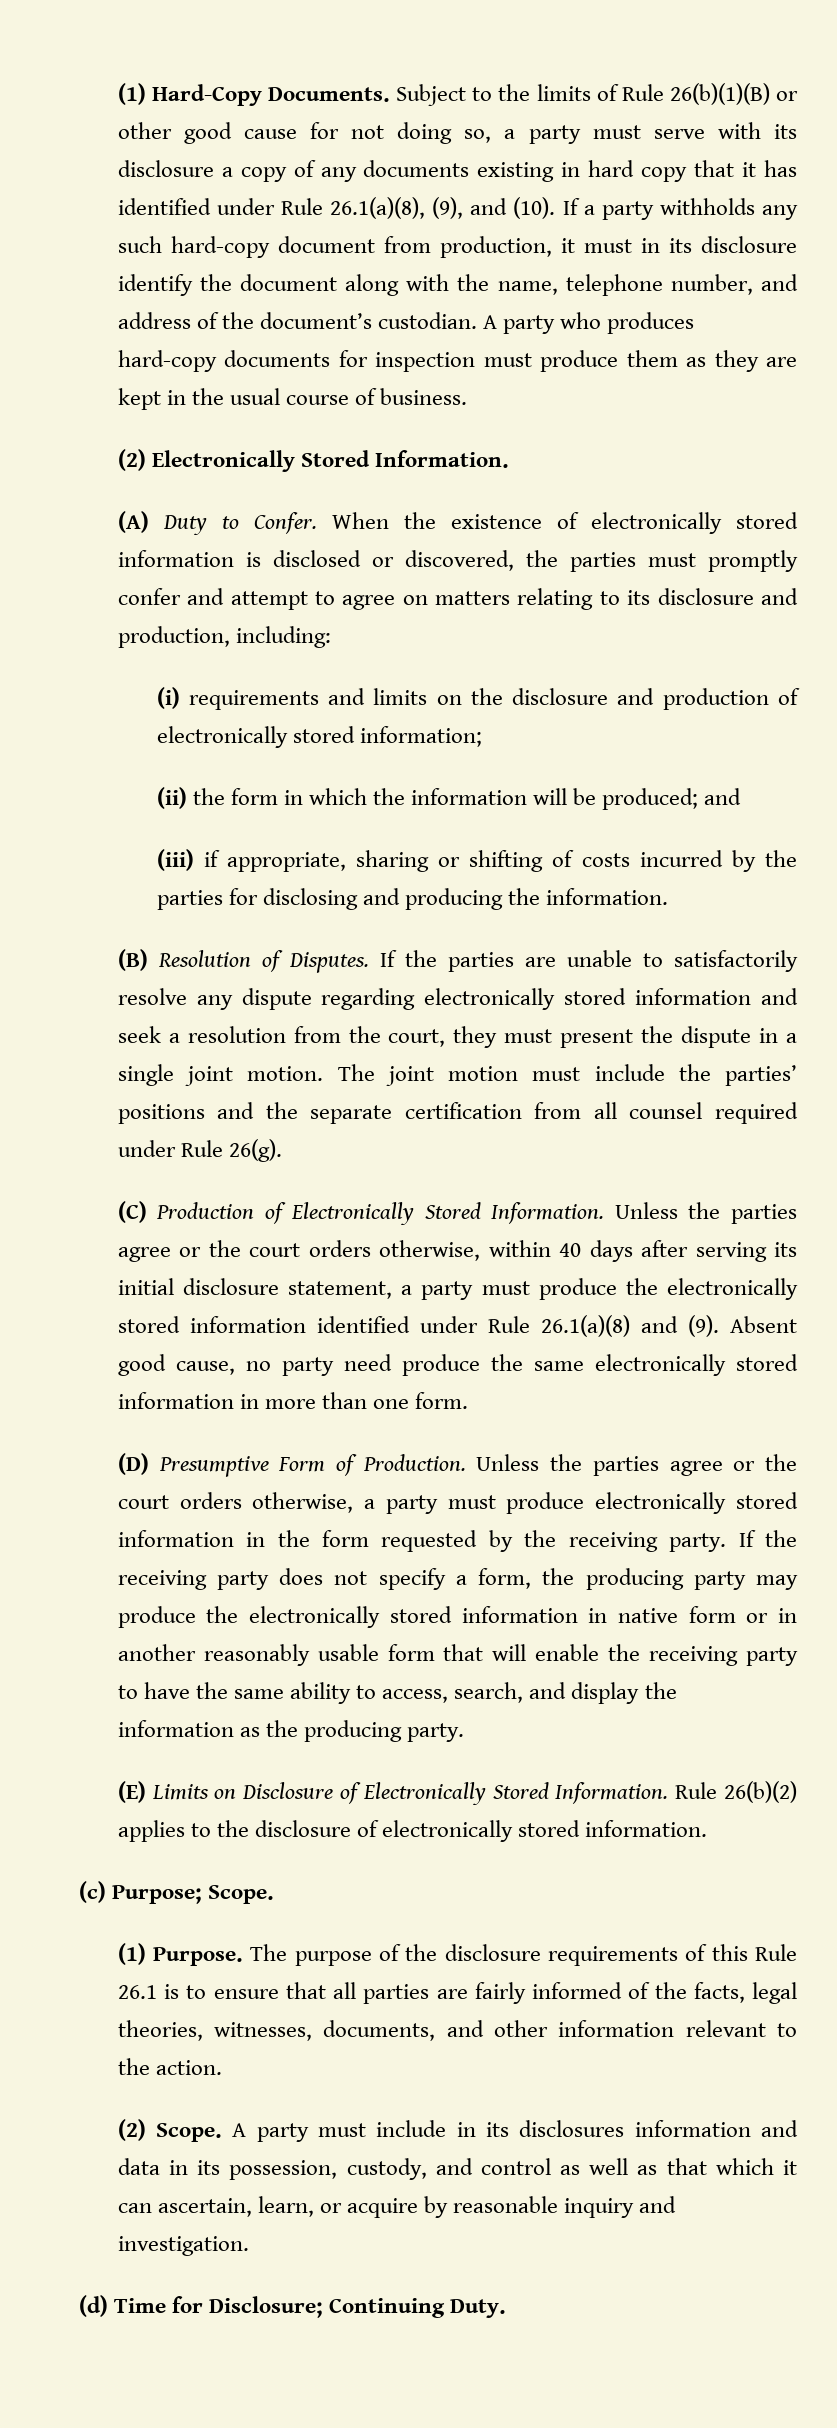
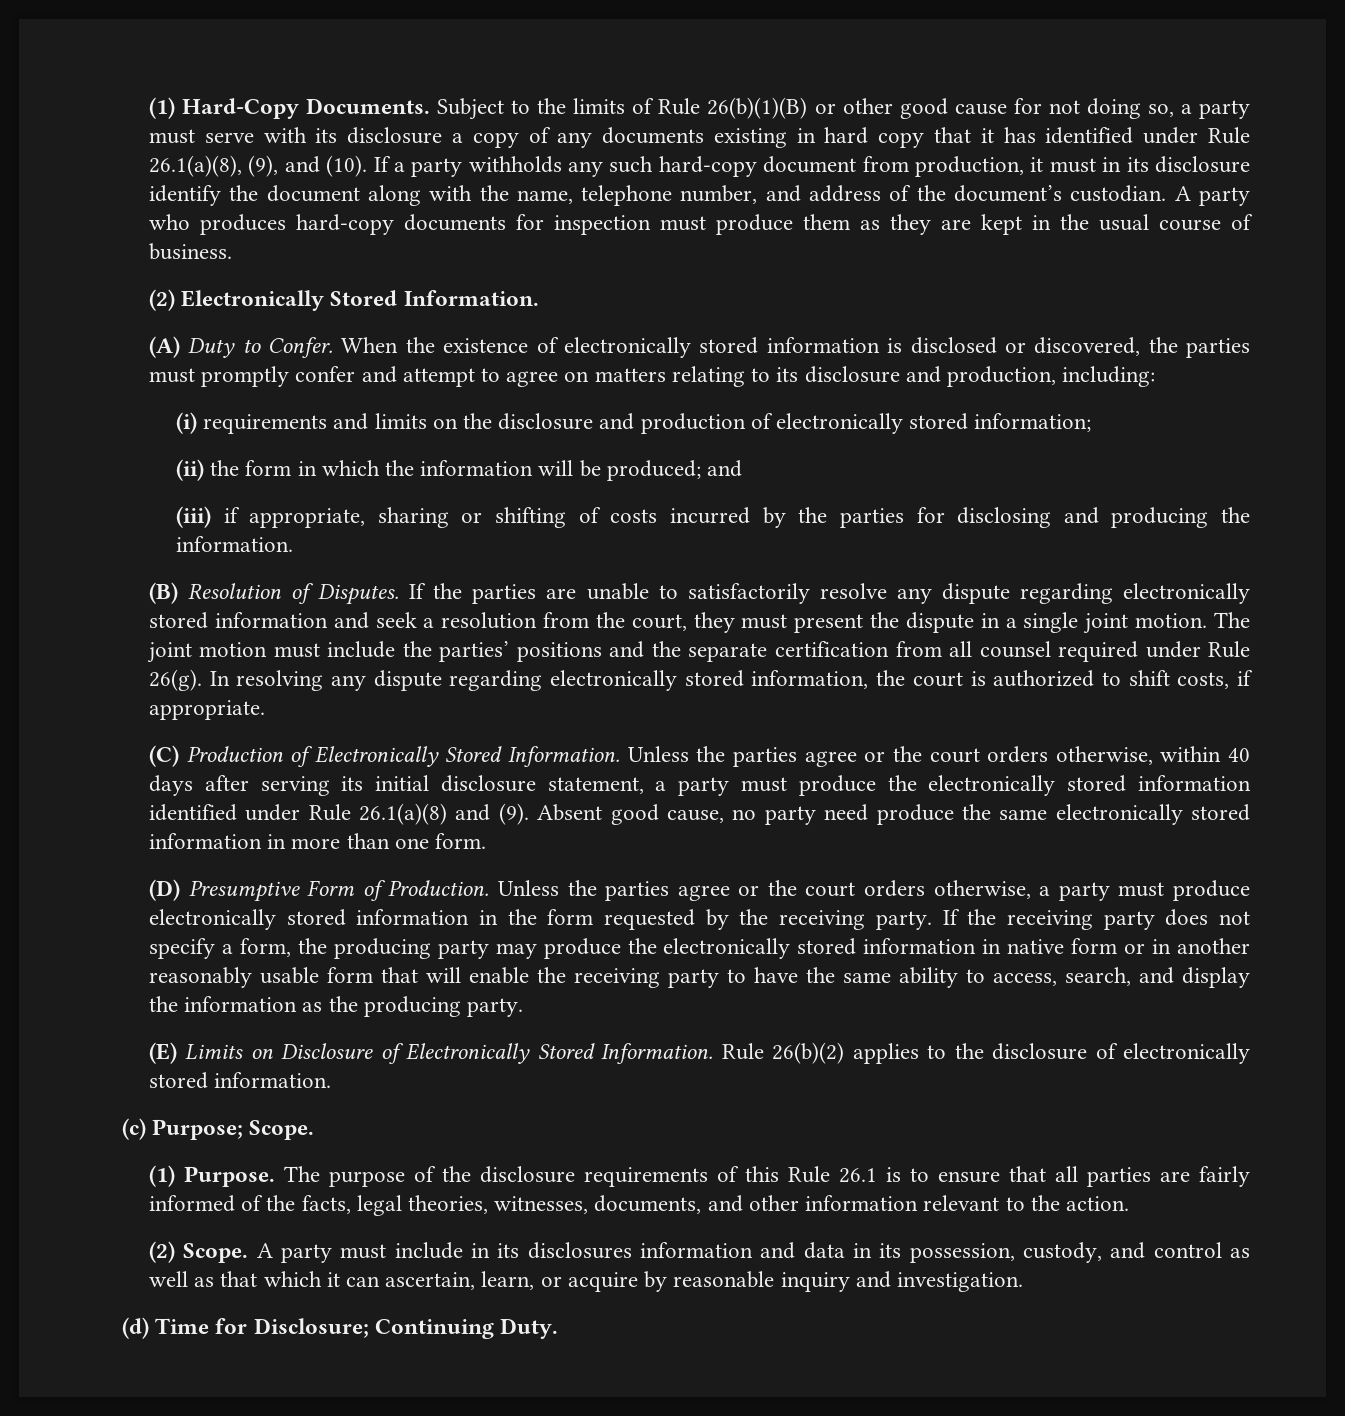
+ In resolving any dispute regarding electronically stored information, the court is authorized to shift costs, if appropriate.

